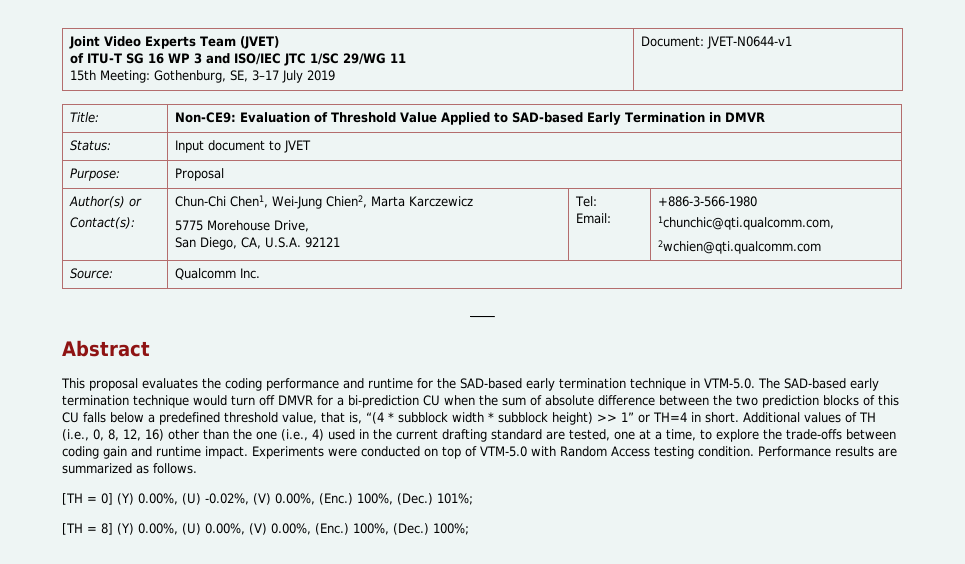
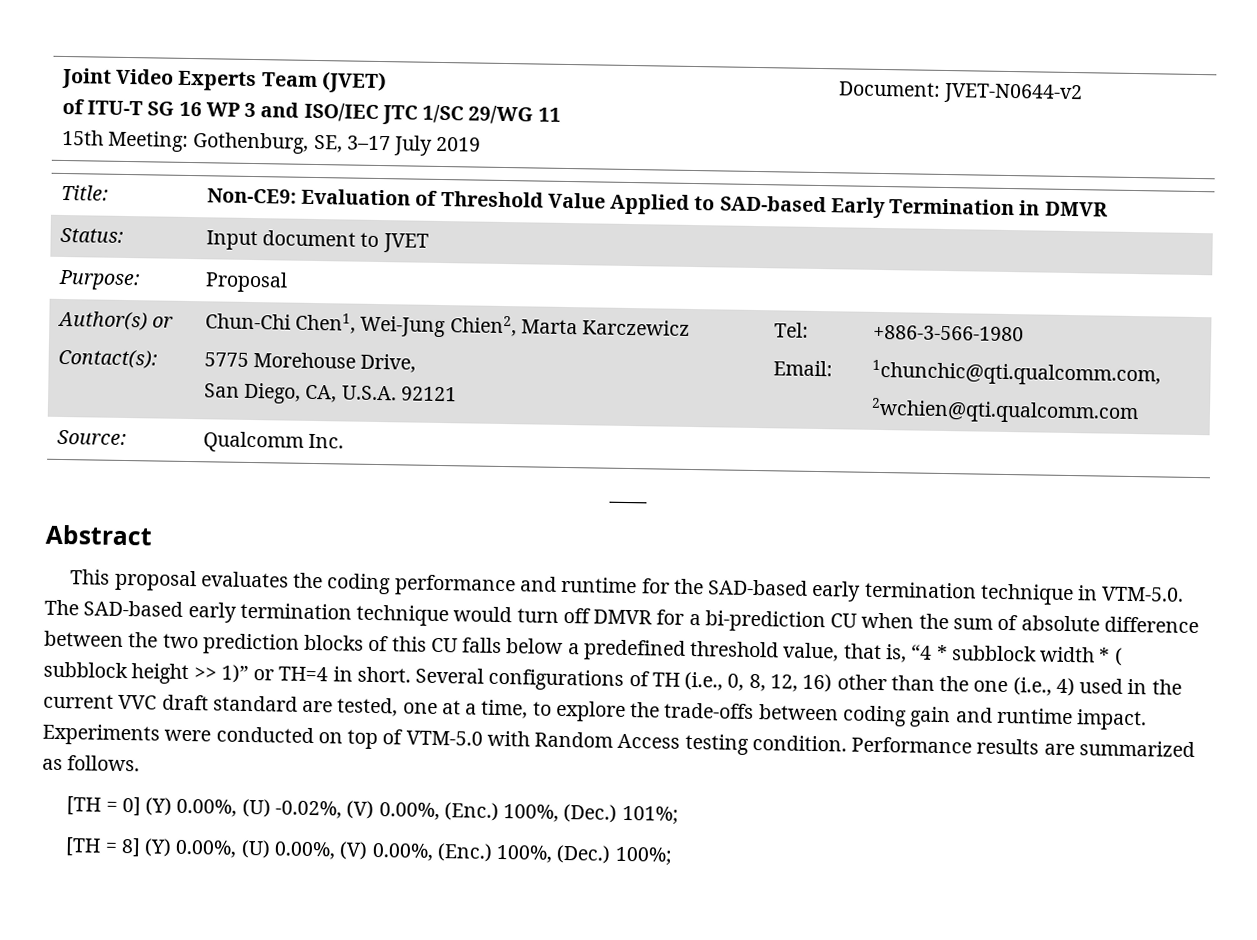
  Joint Video Experts Team (JVET)
  of ITU-T SG 16 WP 3 and ISO/IEC JTC 1/SC 29/WG 11
- 15th Meeting: Gothenburg, SE, 3–17 July 2019 | Document: JVET-N0644-v1
+ 15th Meeting: Gothenburg, SE, 3–17 July 2019 | Document: JVET-N0644-v2
- This proposal evaluates the coding performance and runtime for the SAD-based early termination technique in VTM-5.0. The SAD-based early termination technique would turn off DMVR for a bi-prediction CU when the sum of absolute difference between the two prediction blocks of this CU falls below a predefined threshold value, that is, “(4 * subblock width * subblock height) >> 1” or TH=4 in short.
+ This proposal evaluates the coding performance and runtime for the SAD-based early termination technique in VTM-5.0. The SAD-based early termination technique would turn off DMVR for a bi-prediction CU when the sum of absolute difference between the two prediction blocks of this CU falls below a predefined threshold value, that is, “4 * subblock width * ( subblock height >> 1)” or TH=4 in short.
- Additional values of TH (i.e., 0, 8, 12, 16) other than the one (i.e., 4) used in the current drafting standard are tested, one at a time, to explore the trade-offs between coding gain and runtime impact.
+ Several configurations of TH (i.e., 0, 8, 12, 16) other than the one (i.e., 4) used in the current VVC draft standard are tested, one at a time, to explore the trade-offs between coding gain and runtime impact.

